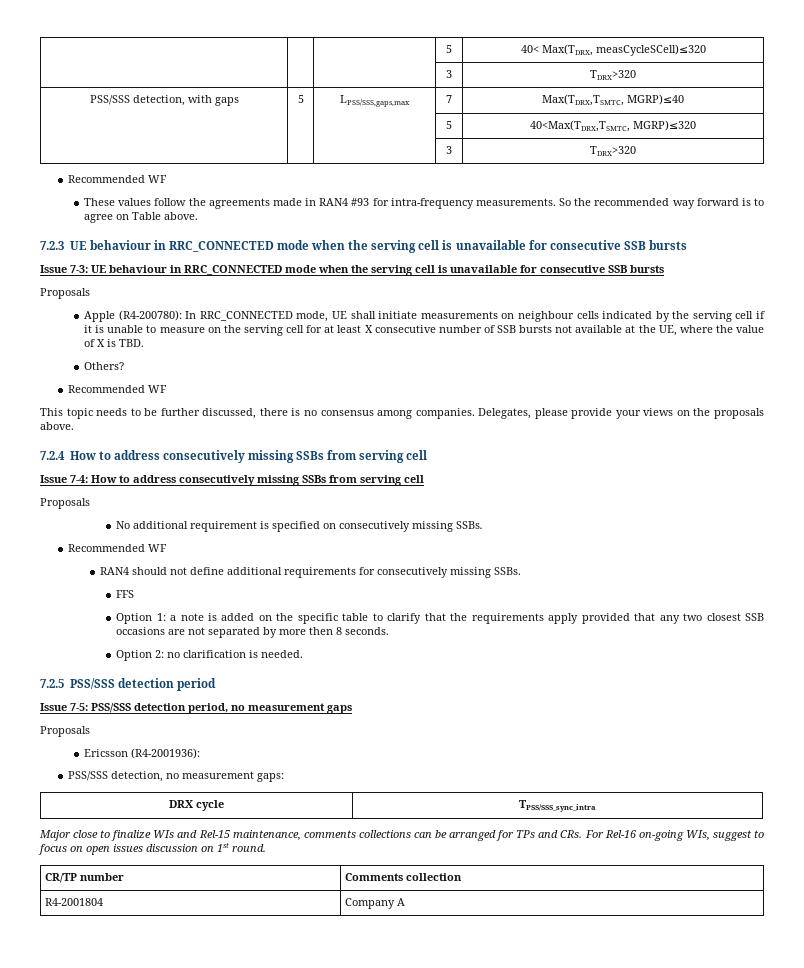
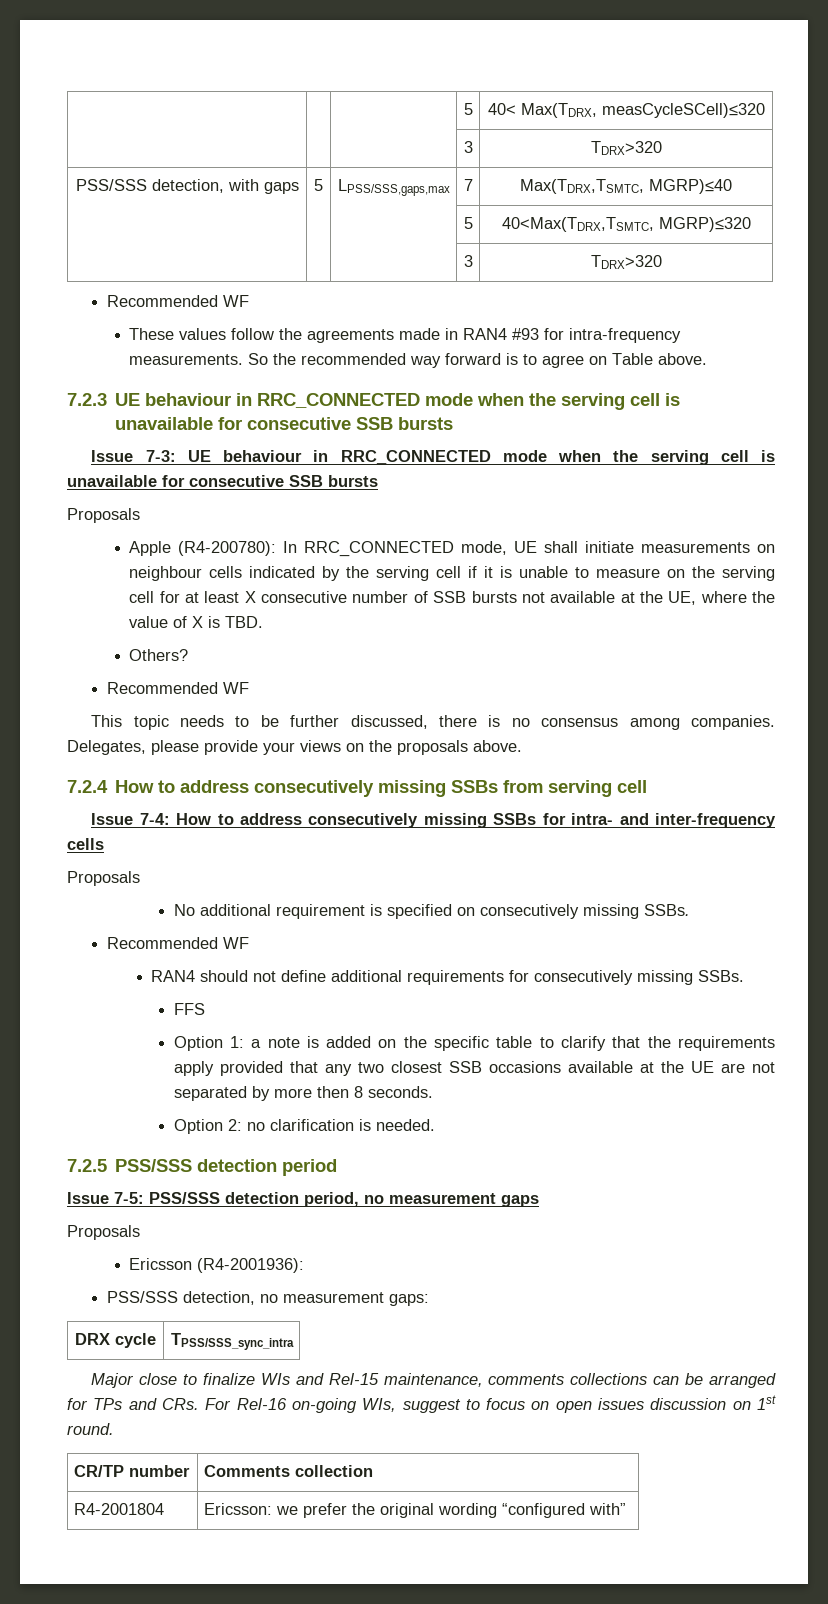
- Issue 7-4: How to address consecutively missing SSBs from serving cell
+ Issue 7-4: How to address consecutively missing SSBs for intra- and inter-frequency cells
- Option 1: a note is added on the specific table to clarify that the requirements apply provided that any two closest SSB occasions are not separated by more then 8 seconds.
+ Option 1: a note is added on the specific table to clarify that the requirements apply provided that any two closest SSB occasions available at the UE are not separated by more then 8 seconds.
- R4-2001804 | Company A
+ R4-2001804 | Ericsson: we prefer the original wording “configured with”

